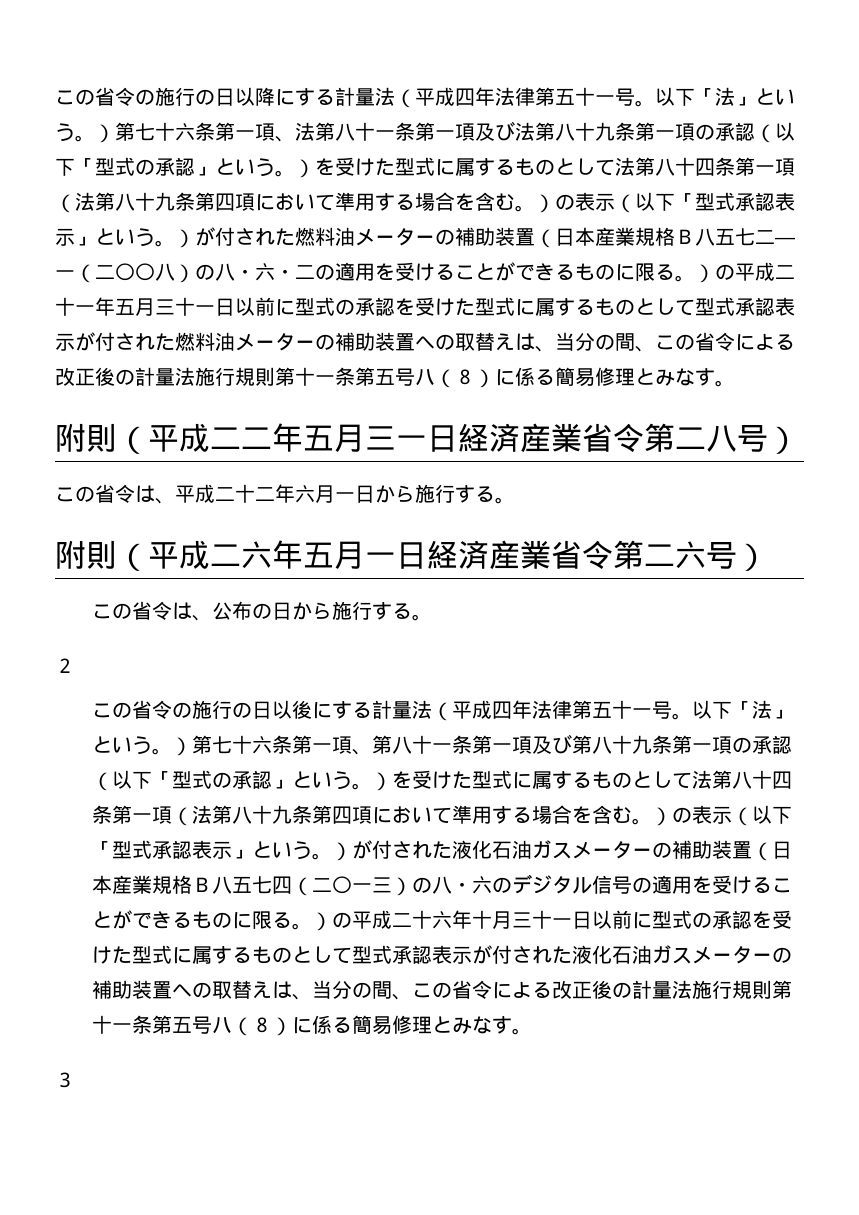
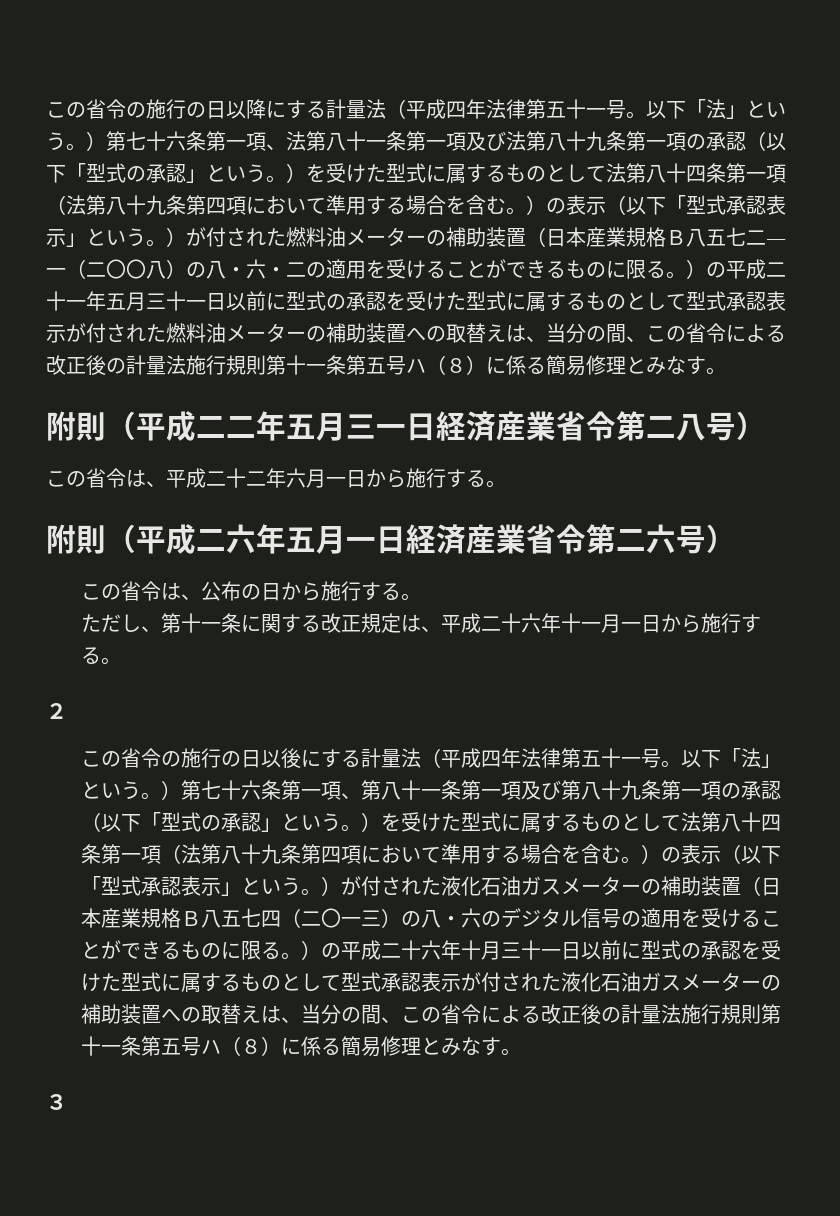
+ ただし、第十一条に関する改正規定は、平成二十六年十一月一日から施行する。

